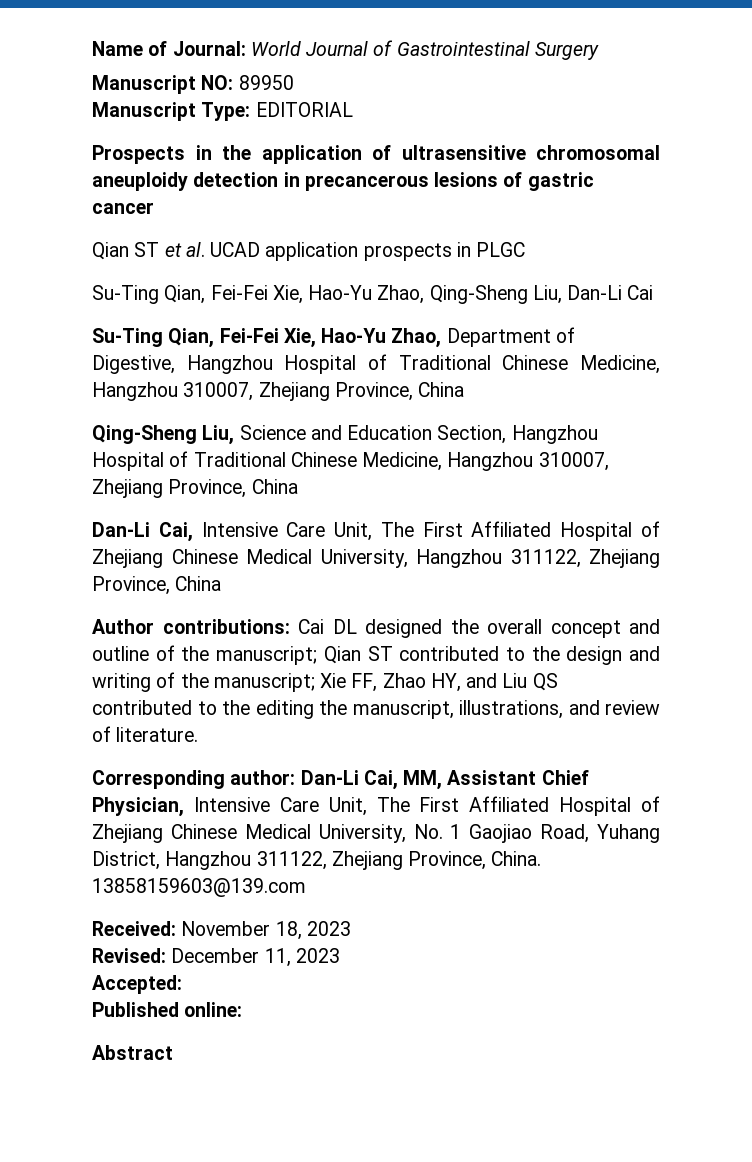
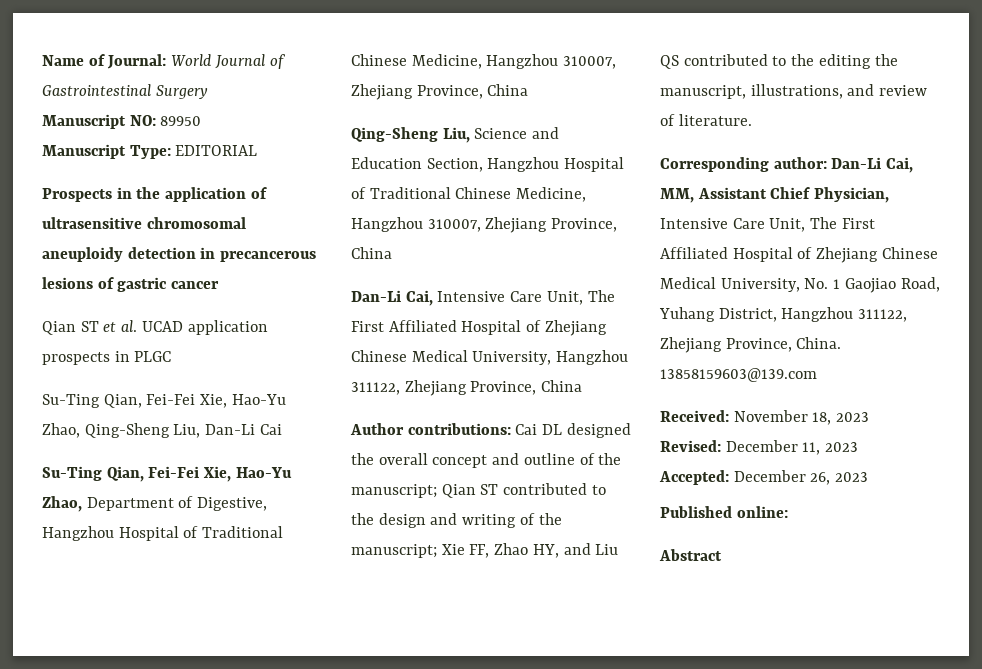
- Accepted:
+ Accepted: December 26, 2023

